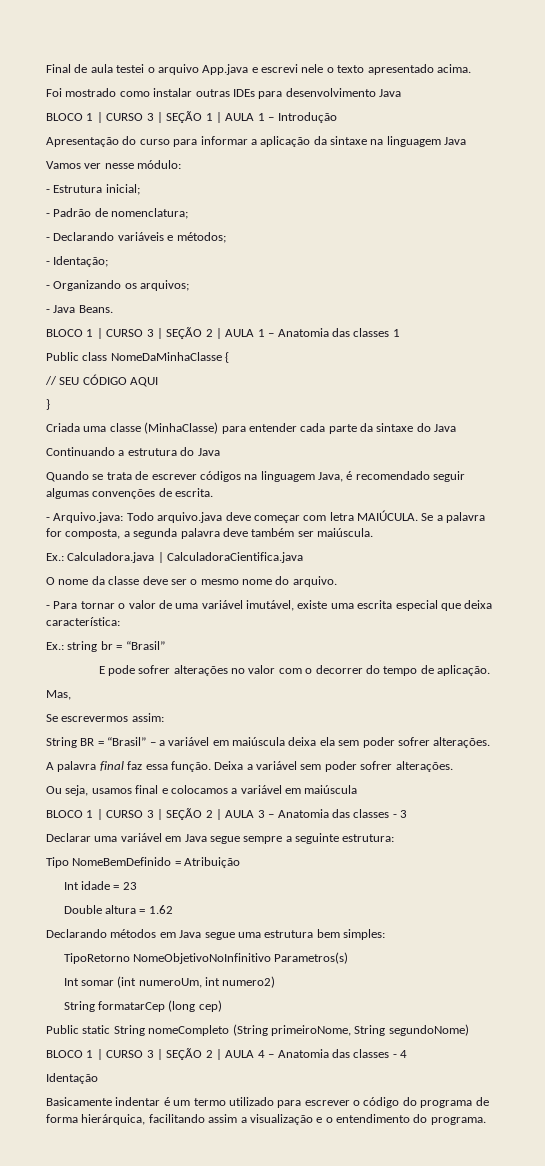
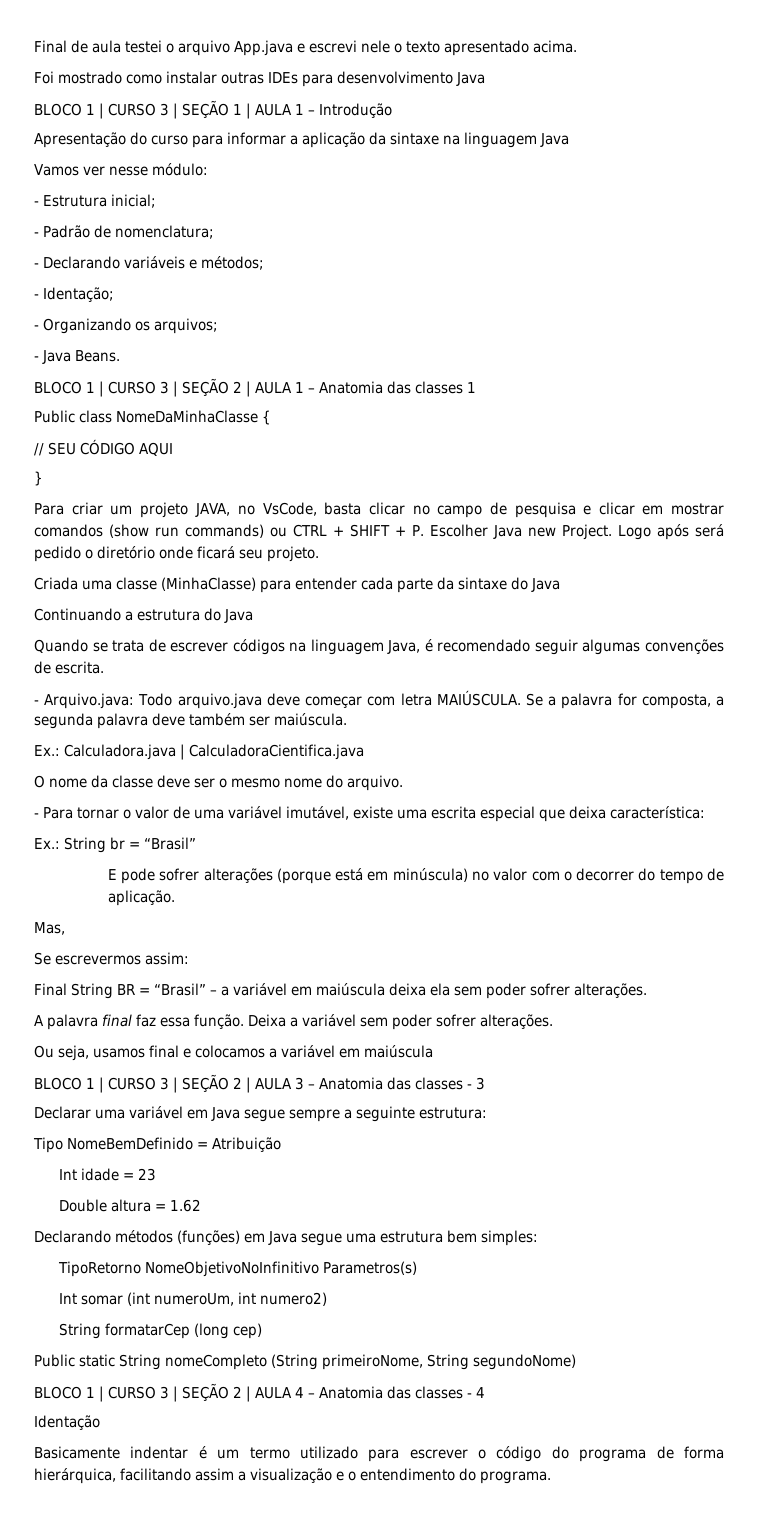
+ Para criar um projeto JAVA, no VsCode, basta clicar no campo de pesquisa e clicar em mostrar comandos (show run commands) ou CTRL + SHIFT + P. Escolher Java new Project. Logo após será pedido o diretório onde ficará seu projeto.
- - Arquivo.java: Todo arquivo.java deve começar com letra MAIÚCULA.
+ - Arquivo.java: Todo arquivo.java deve começar com letra MAIÚSCULA.
- Ex.: string br = “Brasil”
+ Ex.: String br = “Brasil”
- E pode sofrer alterações no valor com o decorrer do tempo de aplicação.
+ E pode sofrer alterações (porque está em minúscula) no valor com o decorrer do tempo de aplicação.
- String BR = “Brasil” – a variável em maiúscula deixa ela sem poder sofrer alterações.
+ Final String BR = “Brasil” – a variável em maiúscula deixa ela sem poder sofrer alterações.
- Declarando métodos em Java segue uma estrutura bem simples:
+ Declarando métodos (funções) em Java segue uma estrutura bem simples:

